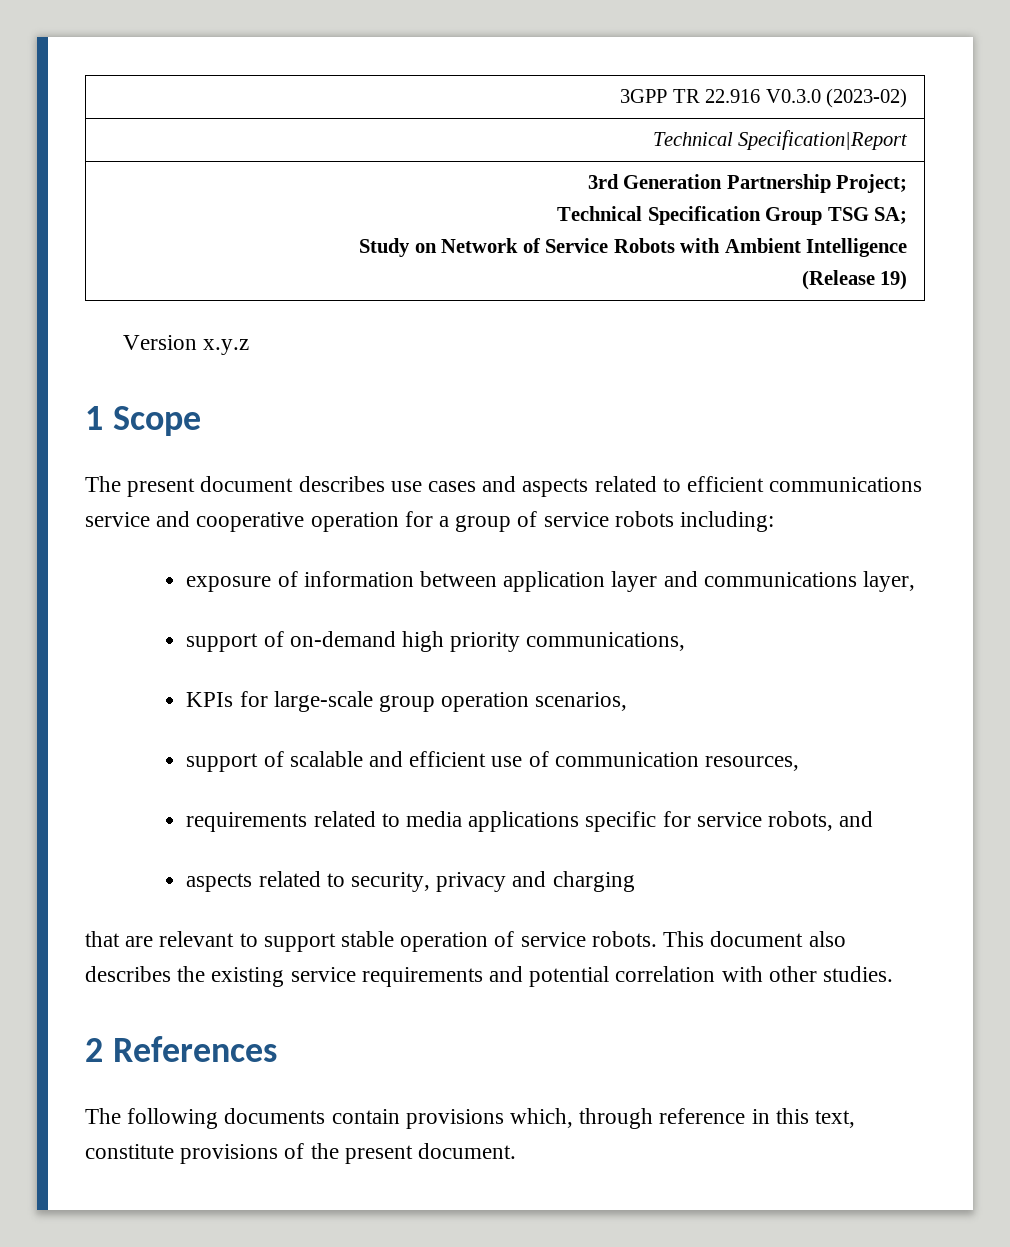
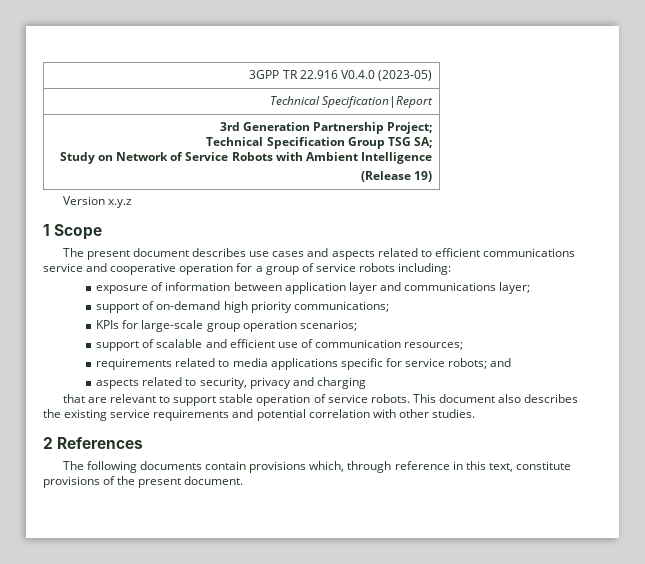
- 3GPP TR 22.916 V0.3.0 (2023-02)
+ 3GPP TR 22.916 V0.4.0 (2023-05)
- exposure of information between application layer and communications layer,
+ exposure of information between application layer and communications layer;
- support of on-demand high priority communications,
+ support of on-demand high priority communications;
- KPIs for large-scale group operation scenarios,
+ KPIs for large-scale group operation scenarios;
- support of scalable and efficient use of communication resources,
+ support of scalable and efficient use of communication resources;
- requirements related to media applications specific for service robots, and
+ requirements related to media applications specific for service robots; and

